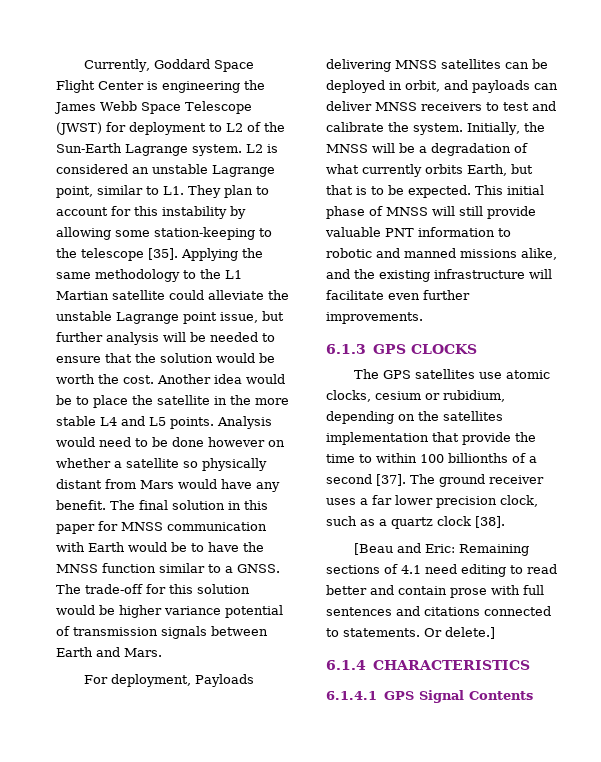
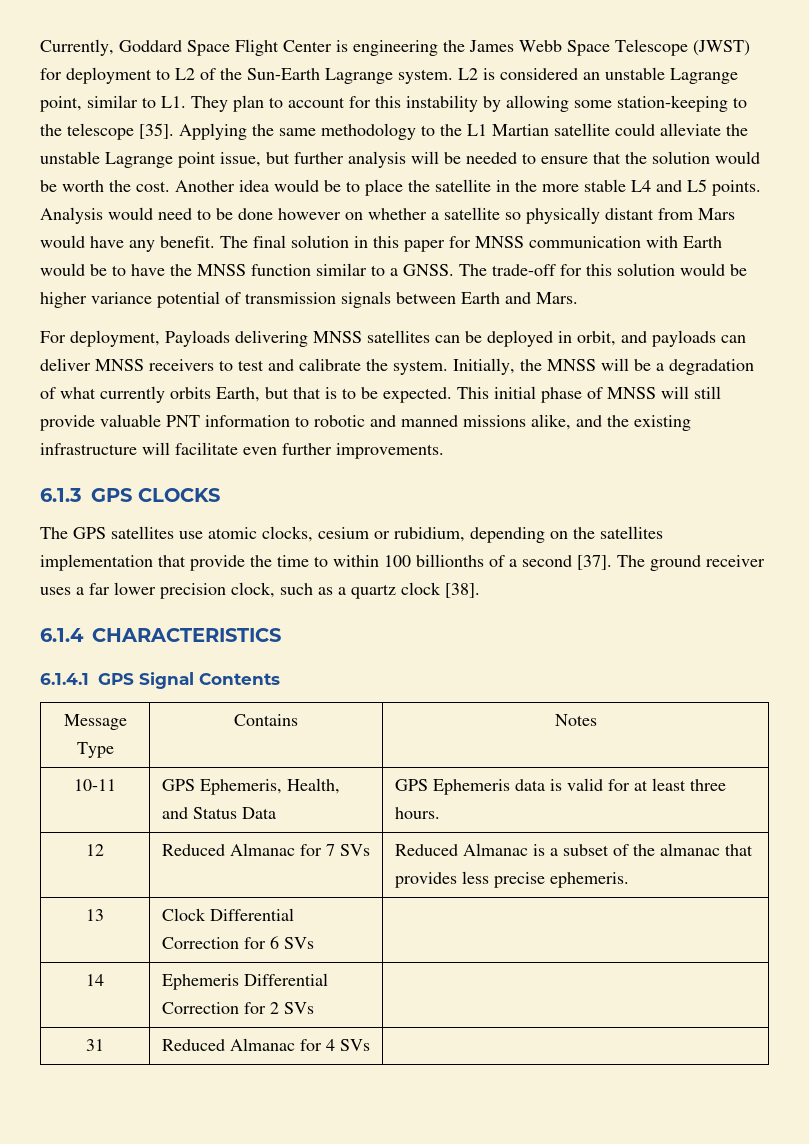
- [Beau and Eric: Remaining sections of 4.1 need editing to read better and contain prose with full sentences and citations connected to statements. Or delete.]
+ Message Type | Contains | Notes
+ 10-11 | GPS Ephemeris, Health, and Status Data | GPS Ephemeris data is valid for at least three hours.
+ 12 | Reduced Almanac for 7 SVs | Reduced Almanac is a subset of the almanac that provides less precise ephemeris.
+ 13 | Clock Differential Correction for 6 SVs |
+ 14 | Ephemeris Differential Correction for 2 SVs |
+ 31 | Reduced Almanac for 4 SVs |

